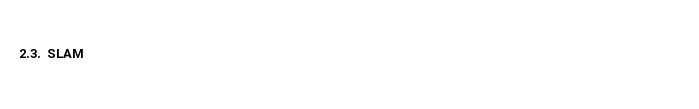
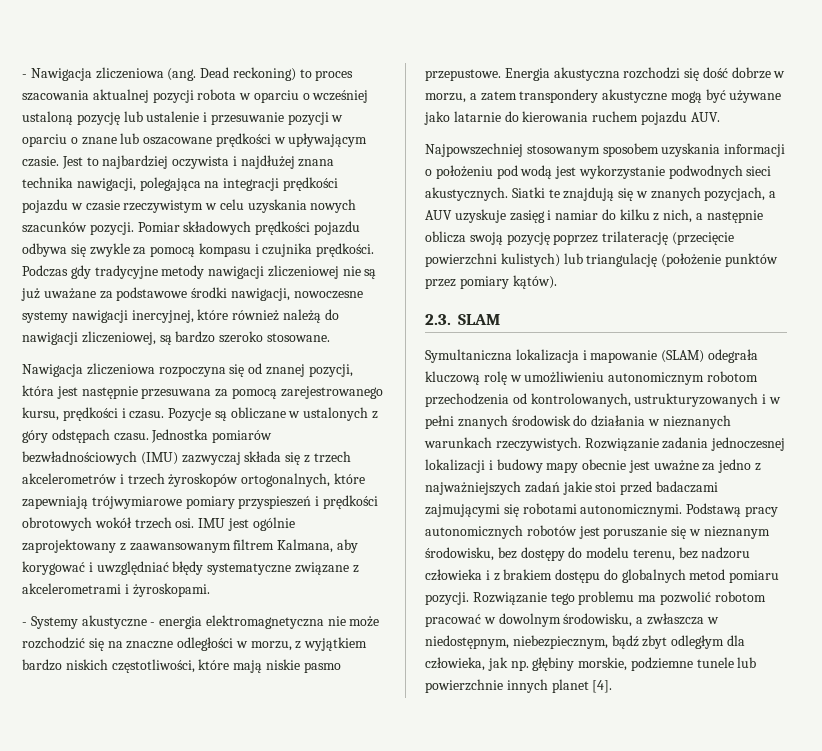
+ - Nawigacja zliczeniowa (ang. Dead reckoning) to proces szacowania aktualnej pozycji robota w oparciu o wcześniej ustaloną pozycję lub ustalenie i przesuwanie pozycji w oparciu o znane lub oszacowane prędkości w upływającym czasie. Jest to najbardziej oczywista i najdłużej znana technika nawigacji, polegająca na integracji prędkości pojazdu w czasie rzeczywistym w celu uzyskania nowych szacunków pozycji. Pomiar składowych prędkości pojazdu odbywa się zwykle za pomocą kompasu i czujnika prędkości. Podczas gdy tradycyjne metody nawigacji zliczeniowej nie są już uważane za podstawowe środki nawigacji, nowoczesne systemy nawigacji inercyjnej, które również należą do nawigacji zliczeniowej, są bardzo szeroko stosowane.
+ Nawigacja zliczeniowa rozpoczyna się od znanej pozycji, która jest następnie przesuwana za pomocą zarejestrowanego kursu, prędkości i czasu. Pozycje są obliczane w ustalonych z góry odstępach czasu. Jednostka pomiarów bezwładnościowych (IMU) zazwyczaj składa się z trzech akcelerometrów i trzech żyroskopów ortogonalnych, które zapewniają trójwymiarowe pomiary przyspieszeń i prędkości obrotowych wokół trzech osi. IMU jest ogólnie zaprojektowany z zaawansowanym filtrem Kalmana, aby korygować i uwzględniać błędy systematyczne związane z akcelerometrami i żyroskopami.
+ - Systemy akustyczne - energia elektromagnetyczna nie może rozchodzić się na znaczne odległości w morzu, z wyjątkiem bardzo niskich częstotliwości, które mają niskie pasmo przepustowe. Energia akustyczna rozchodzi się dość dobrze w morzu, a zatem transpondery akustyczne mogą być używane jako latarnie do kierowania ruchem pojazdu AUV.
+ Najpowszechniej stosowanym sposobem uzyskania informacji o położeniu pod wodą jest wykorzystanie podwodnych sieci akustycznych. Siatki te znajdują się w znanych pozycjach, a AUV uzyskuje zasięg i namiar do kilku z nich, a następnie oblicza swoją pozycję poprzez trilaterację (przecięcie powierzchni kulistych) lub triangulację (położenie punktów przez pomiary kątów).
  2.3. SLAM
+ Symultaniczna lokalizacja i mapowanie (SLAM) odegrała kluczową rolę w umożliwieniu autonomicznym robotom przechodzenia od kontrolowanych, ustrukturyzowanych i w pełni znanych środowisk do działania w nieznanych warunkach rzeczywistych. Rozwiązanie zadania jednoczesnej lokalizacji i budowy mapy obecnie jest uważne za jedno z najważniejszych zadań jakie stoi przed badaczami zajmującymi się robotami autonomicznymi. Podstawą pracy autonomicznych robotów jest poruszanie się w nieznanym środowisku, bez dostępy do modelu terenu, bez nadzoru człowieka i z brakiem dostępu do globalnych metod pomiaru pozycji. Rozwiązanie tego problemu ma pozwolić robotom pracować w dowolnym środowisku, a zwłaszcza w niedostępnym, niebezpiecznym, bądź zbyt odległym dla człowieka, jak np. głębiny morskie, podziemne tunele lub powierzchnie innych planet [4].

